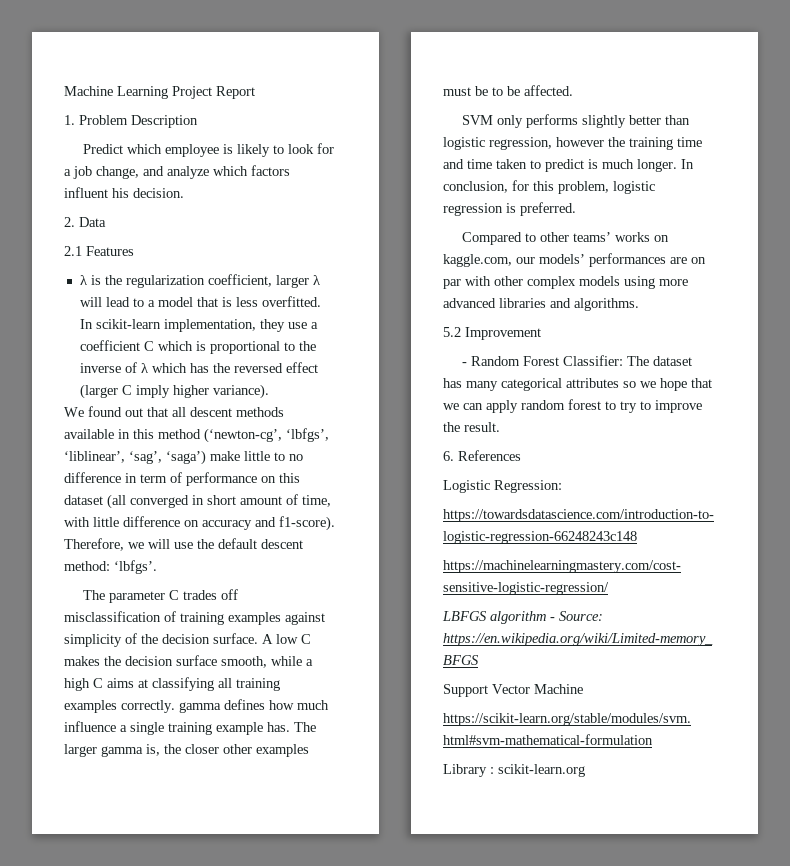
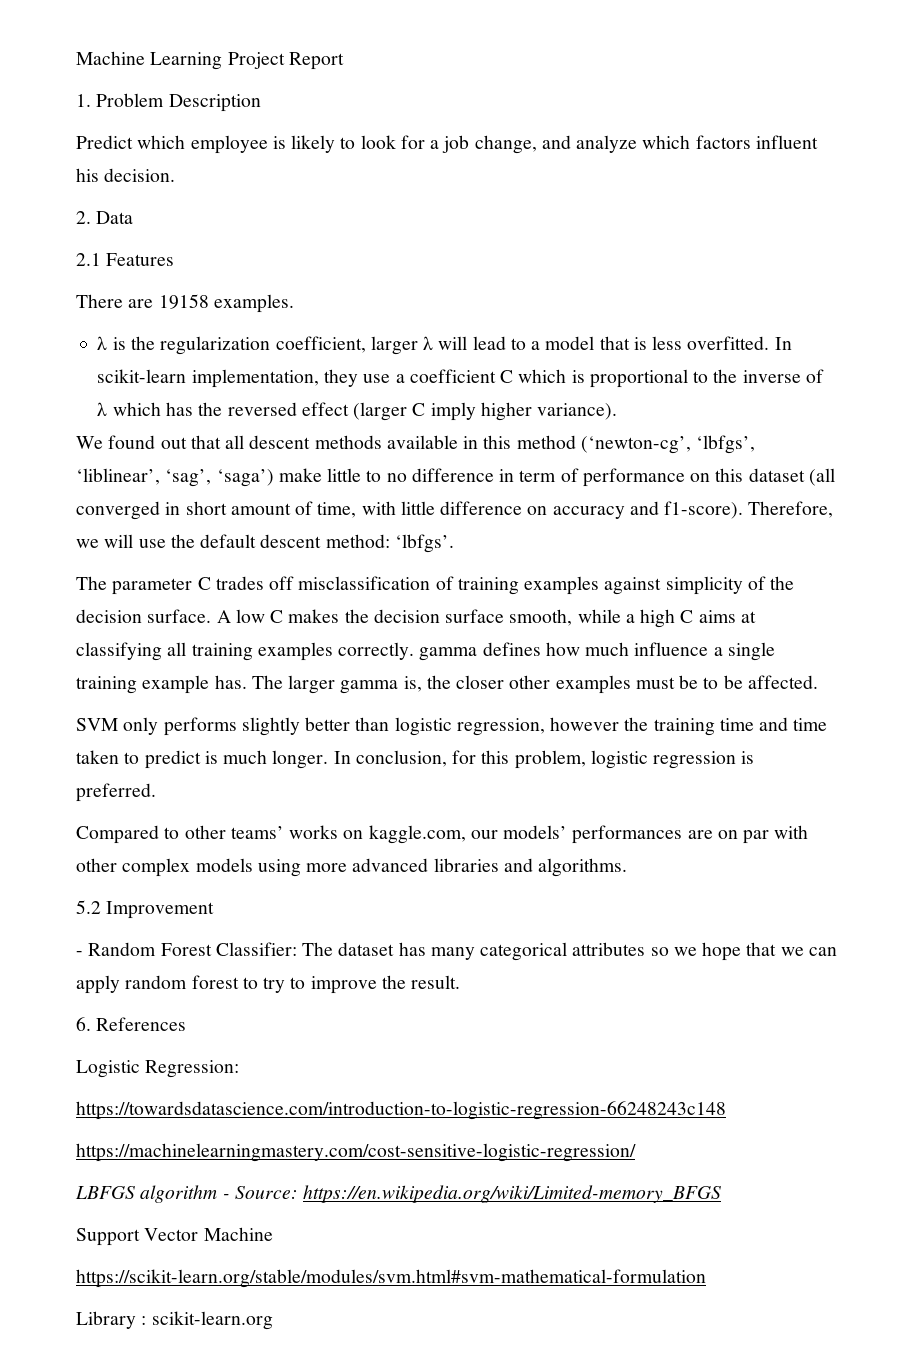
+ There are 19158 examples.

